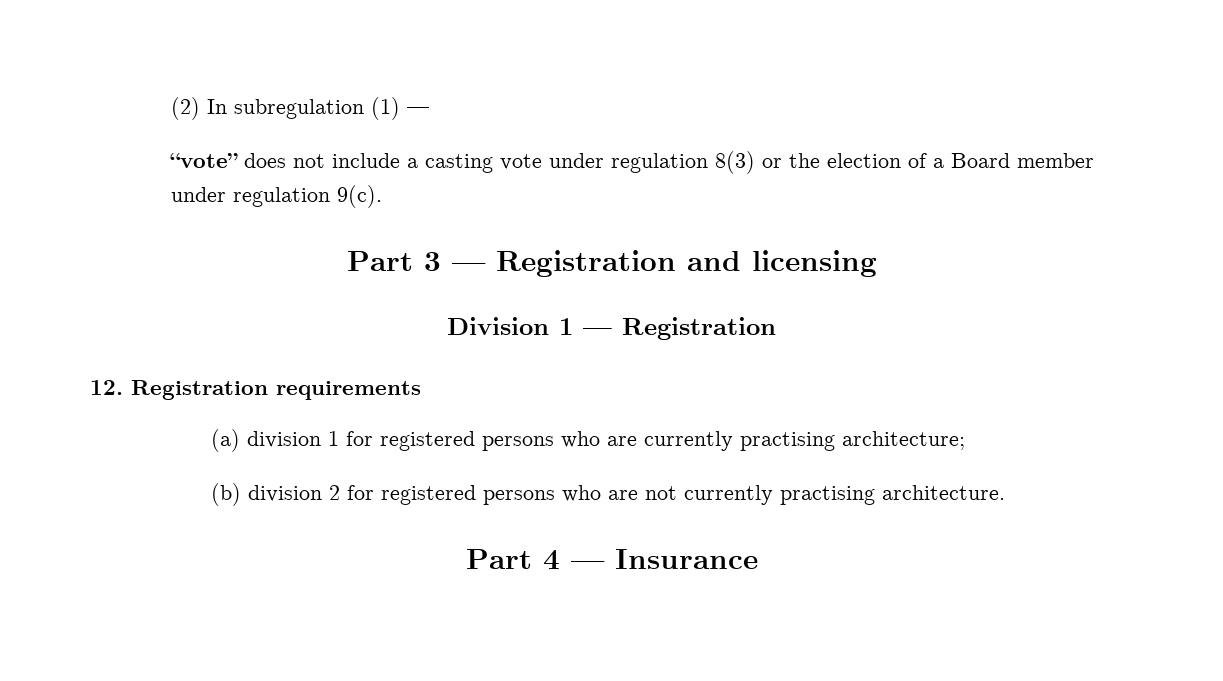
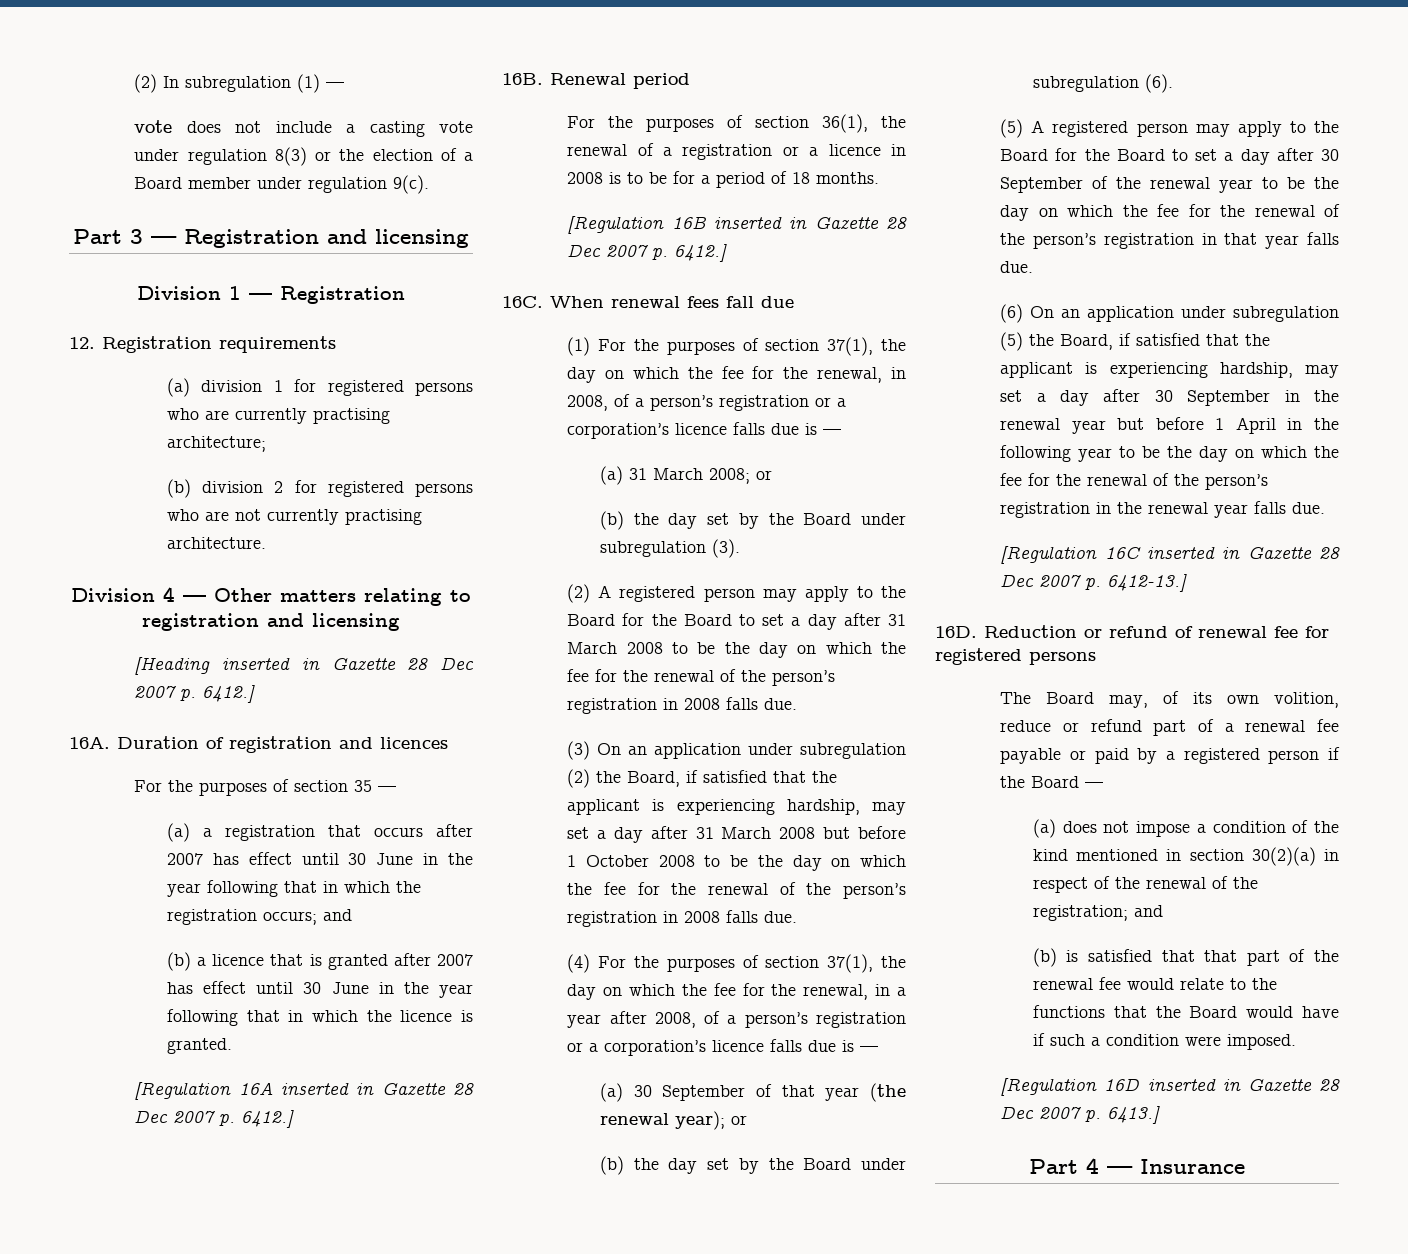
- “vote” does not include a casting vote under regulation 8(3) or the election of a Board member under regulation 9(c).
+ vote does not include a casting vote under regulation 8(3) or the election of a Board member under regulation 9(c).
+ Division 4 — Other matters relating to registration and licensing
+ [Heading inserted in Gazette 28 Dec 2007 p. 6412.]
+ 16A. Duration of registration and licences
+ For the purposes of section 35 —
+ (a) a registration that occurs after 2007 has effect until 30 June in the year following that in which the registration occurs; and
+ (b) a licence that is granted after 2007 has effect until 30 June in the year following that in which the licence is granted.
+ [Regulation 16A inserted in Gazette 28 Dec 2007 p. 6412.]
+ 16B. Renewal period
+ For the purposes of section 36(1), the renewal of a registration or a licence in 2008 is to be for a period of 18 months.
+ [Regulation 16B inserted in Gazette 28 Dec 2007 p. 6412.]
+ 16C. When renewal fees fall due
+ (1) For the purposes of section 37(1), the day on which the fee for the renewal, in 2008, of a person’s registration or a corporation’s licence falls due is —
+ (a) 31 March 2008; or
+ (b) the day set by the Board under subregulation (3).
+ (2) A registered person may apply to the Board for the Board to set a day after 31 March 2008 to be the day on which the fee for the renewal of the person’s registration in 2008 falls due.
+ (3) On an application under subregulation (2) the Board, if satisfied that the applicant is experiencing hardship, may set a day after 31 March 2008 but before 1 October 2008 to be the day on which the fee for the renewal of the person’s registration in 2008 falls due.
+ (4) For the purposes of section 37(1), the day on which the fee for the renewal, in a year after 2008, of a person’s registration or a corporation’s licence falls due is —
+ (a) 30 September of that year (the renewal year); or
+ (b) the day set by the Board under subregulation (6).
+ (5) A registered person may apply to the Board for the Board to set a day after 30 September of the renewal year to be the day on which the fee for the renewal of the person’s registration in that year falls due.
+ (6) On an application under subregulation (5) the Board, if satisfied that the applicant is experiencing hardship, may set a day after 30 September in the renewal year but before 1 April in the following year to be the day on which the fee for the renewal of the person’s registration in the renewal year falls due.
+ [Regulation 16C inserted in Gazette 28 Dec 2007 p. 6412-13.]
+ 16D. Reduction or refund of renewal fee for registered persons
+ The Board may, of its own volition, reduce or refund part of a renewal fee payable or paid by a registered person if the Board —
+ (a) does not impose a condition of the kind mentioned in section 30(2)(a) in respect of the renewal of the registration; and
+ (b) is satisfied that that part of the renewal fee would relate to the functions that the Board would have if such a condition were imposed.
+ [Regulation 16D inserted in Gazette 28 Dec 2007 p. 6413.]

